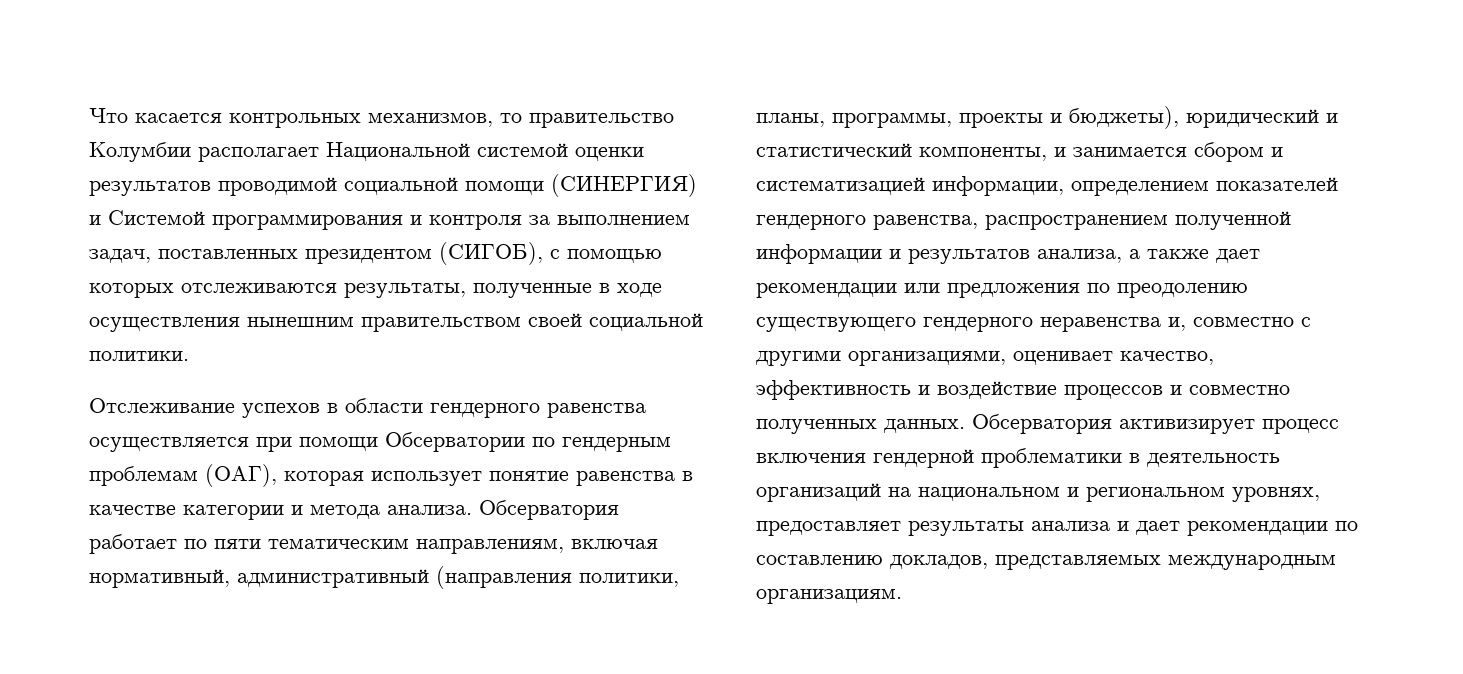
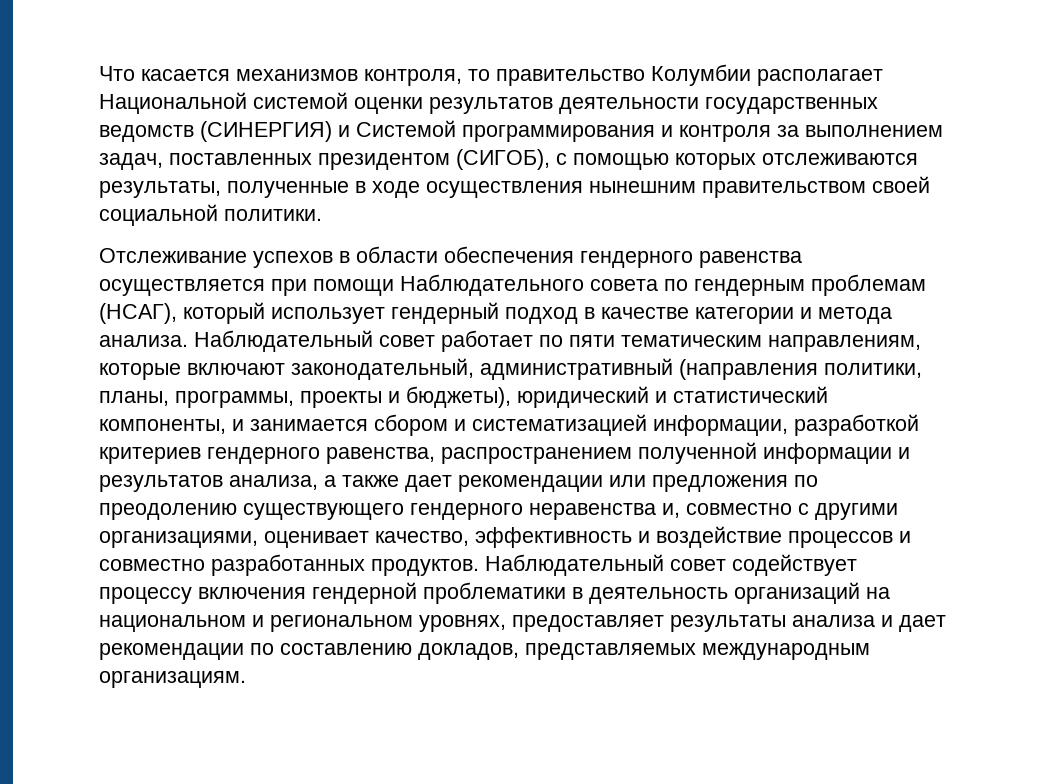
- Что касается контрольных механизмов, то правительство Колумбии располагает Национальной системой оценки результатов проводимой социальной помощи (СИНЕРГИЯ) и Системой программирования и контроля за выполнением задач, поставленных президентом (СИГОБ), с помощью которых отслеживаются результаты, полученные в ходе осуществления нынешним правительством своей социальной политики.
+ Что касается механизмов контроля, то правительство Колумбии располагает Национальной системой оценки результатов деятельности государственных ведомств (СИНЕРГИЯ) и Системой программирования и контроля за выполнением задач, поставленных президентом (СИГОБ), с помощью которых отслеживаются результаты, полученные в ходе осуществления нынешним правительством своей социальной политики.
- Отслеживание успехов в области гендерного равенства осуществляется при помощи Обсерватории по гендерным проблемам (ОАГ), которая использует понятие равенства в качестве категории и метода анализа.
+ Отслеживание успехов в области обеспечения гендерного равенства осуществляется при помощи Наблюдательного совета по гендерным проблемам (НСАГ), который использует гендерный подход в качестве категории и метода анализа.
- Обсерватория работает по пяти тематическим направлениям, включая нормативный, административный (направления политики, планы, программы, проекты и бюджеты), юридический и статистический компоненты, и занимается сбором и систематизацией информации, определением показателей гендерного равенства, распространением полученной информации и результатов анализа, а также дает рекомендации или предложения по преодолению существующего гендерного неравенства и, совместно с другими организациями, оценивает качество, эффективность и воздействие процессов и совместно полученных данных. Обсерватория активизирует процесс включения гендерной проблематики в деятельность организаций на национальном и региональном уровнях, предоставляет результаты анализа и дает рекомендации по составлению докладов, представляемых международным организациям.
+ Наблюдательный совет работает по пяти тематическим направлениям, которые включают законодательный, административный (направления политики, планы, программы, проекты и бюджеты), юридический и статистический компоненты, и занимается сбором и систематизацией информации, разработкой критериев гендерного равенства, распространением полученной информации и результатов анализа, а также дает рекомендации или предложения по преодолению существующего гендерного неравенства и, совместно с другими организациями, оценивает качество, эффективность и воздействие процессов и совместно разработанных продуктов. Наблюдательный совет содействует процессу включения гендерной проблематики в деятельность организаций на национальном и региональном уровнях, предоставляет результаты анализа и дает рекомендации по составлению докладов, представляемых международным организациям.

